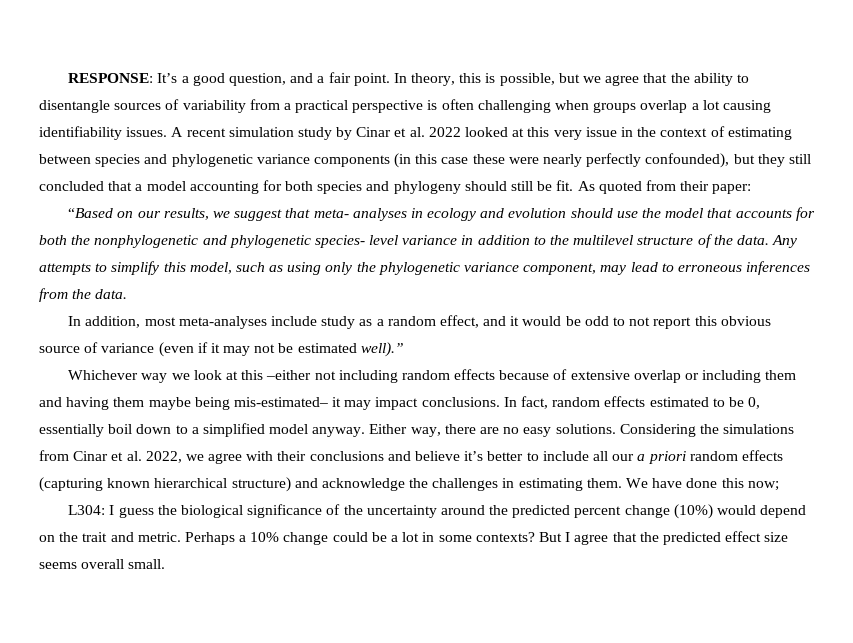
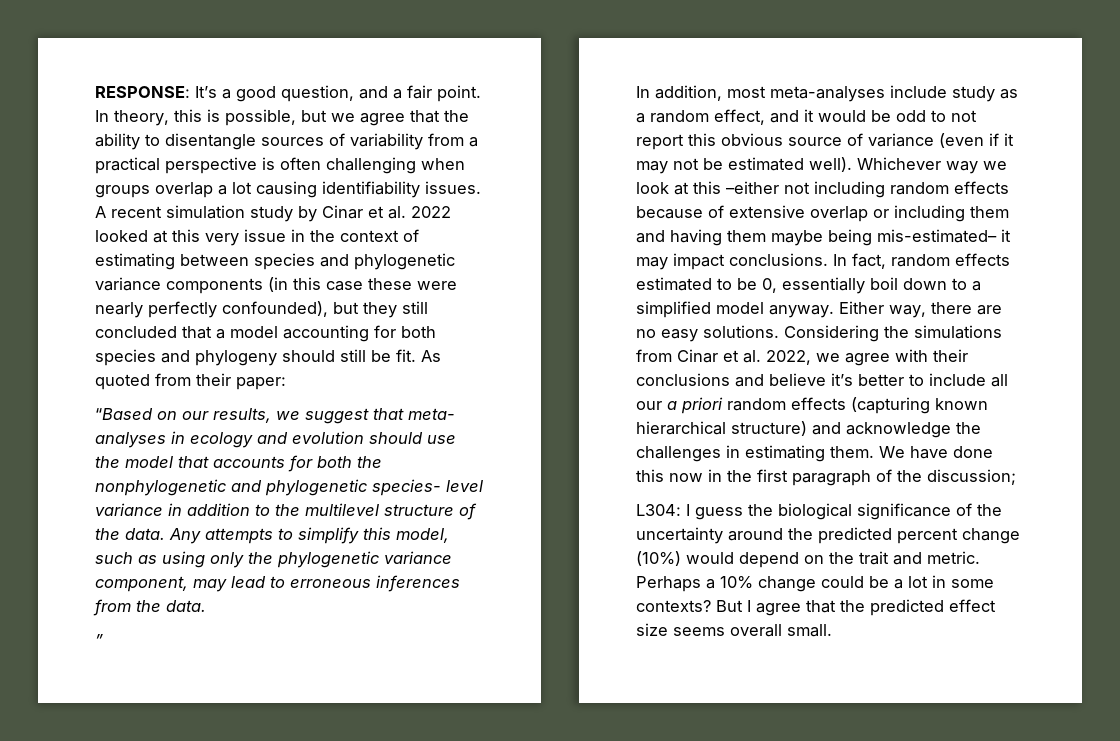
+ ”
- In addition, most meta-analyses include study as a random effect, and it would be odd to not report this obvious source of variance (even if it may not be estimated well).”
- Whichever way we look at this –either not including random effects because of extensive overlap or including them and having them maybe being mis-estimated– it may impact conclusions.
+ In addition, most meta-analyses include study as a random effect, and it would be odd to not report this obvious source of variance (even if it may not be estimated well). Whichever way we look at this –either not including random effects because of extensive overlap or including them and having them maybe being mis-estimated– it may impact conclusions.
- We have done this now;
+ We have done this now in the first paragraph of the discussion;

